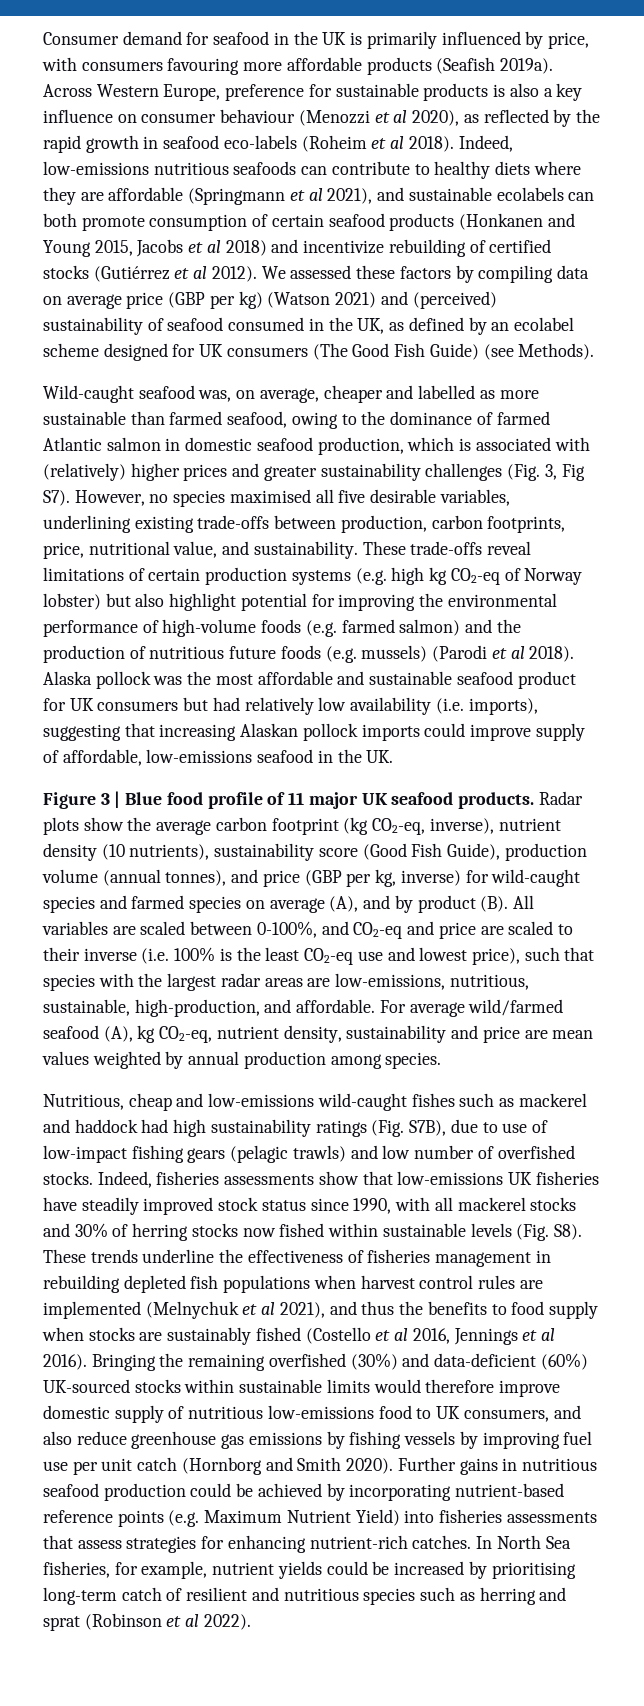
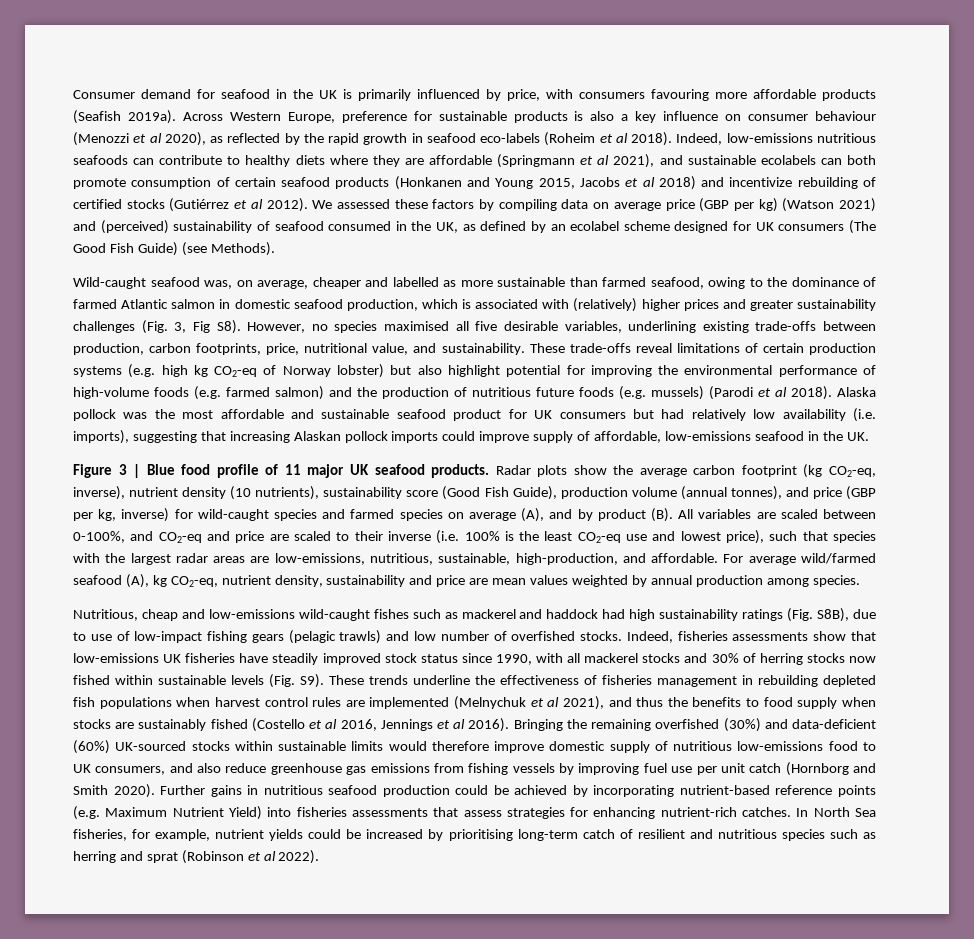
- Wild-caught seafood was, on average, cheaper and labelled as more sustainable than farmed seafood, owing to the dominance of farmed Atlantic salmon in domestic seafood production, which is associated with (relatively) higher prices and greater sustainability challenges (Fig. 3, Fig S7). However, no species maximised all five desirable variables, underlining existing trade-offs between production, carbon footprints, price, nutritional value, and sustainability.
+ Wild-caught seafood was, on average, cheaper and labelled as more sustainable than farmed seafood, owing to the dominance of farmed Atlantic salmon in domestic seafood production, which is associated with (relatively) higher prices and greater sustainability challenges (Fig. 3, Fig S8). However, no species maximised all five desirable variables, underlining existing trade-offs between production, carbon footprints, price, nutritional value, and sustainability.
- Nutritious, cheap and low-emissions wild-caught fishes such as mackerel and haddock had high sustainability ratings (Fig. S7B), due to use of low-impact fishing gears (pelagic trawls) and low number of overfished stocks.
+ Nutritious, cheap and low-emissions wild-caught fishes such as mackerel and haddock had high sustainability ratings (Fig. S8B), due to use of low-impact fishing gears (pelagic trawls) and low number of overfished stocks.
- Indeed, fisheries assessments show that low-emissions UK fisheries have steadily improved stock status since 1990, with all mackerel stocks and 30% of herring stocks now fished within sustainable levels (Fig. S8). These trends underline the effectiveness of fisheries management in rebuilding depleted fish populations when harvest control rules are implemented (Melnychuk et al 2021), and thus the benefits to food supply when stocks are sustainably fished (Costello et al 2016, Jennings et al 2016).
+ Indeed, fisheries assessments show that low-emissions UK fisheries have steadily improved stock status since 1990, with all mackerel stocks and 30% of herring stocks now fished within sustainable levels (Fig. S9). These trends underline the effectiveness of fisheries management in rebuilding depleted fish populations when harvest control rules are implemented (Melnychuk et al 2021), and thus the benefits to food supply when stocks are sustainably fished (Costello et al 2016, Jennings et al 2016).
- Bringing the remaining overfished (30%) and data-deficient (60%) UK-sourced stocks within sustainable limits would therefore improve domestic supply of nutritious low-emissions food to UK consumers, and also reduce greenhouse gas emissions by fishing vessels by improving fuel use per unit catch (Hornborg and Smith 2020).
+ Bringing the remaining overfished (30%) and data-deficient (60%) UK-sourced stocks within sustainable limits would therefore improve domestic supply of nutritious low-emissions food to UK consumers, and also reduce greenhouse gas emissions from fishing vessels by improving fuel use per unit catch (Hornborg and Smith 2020).

